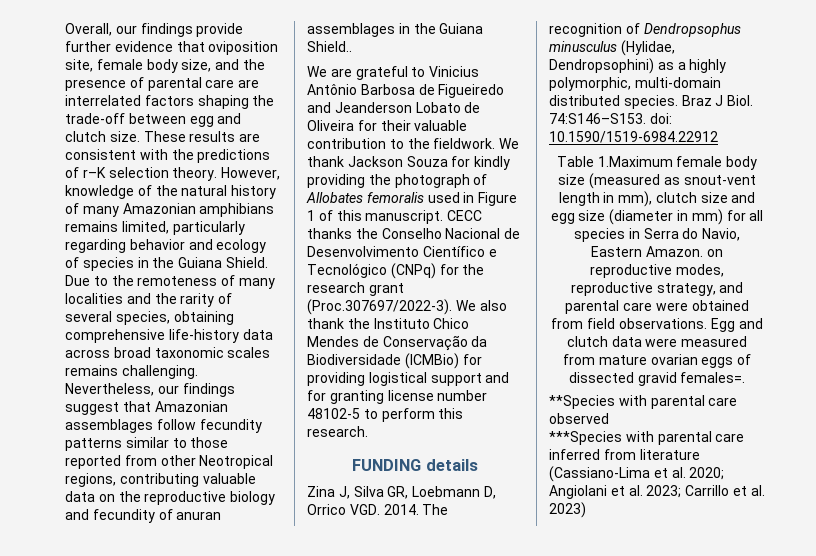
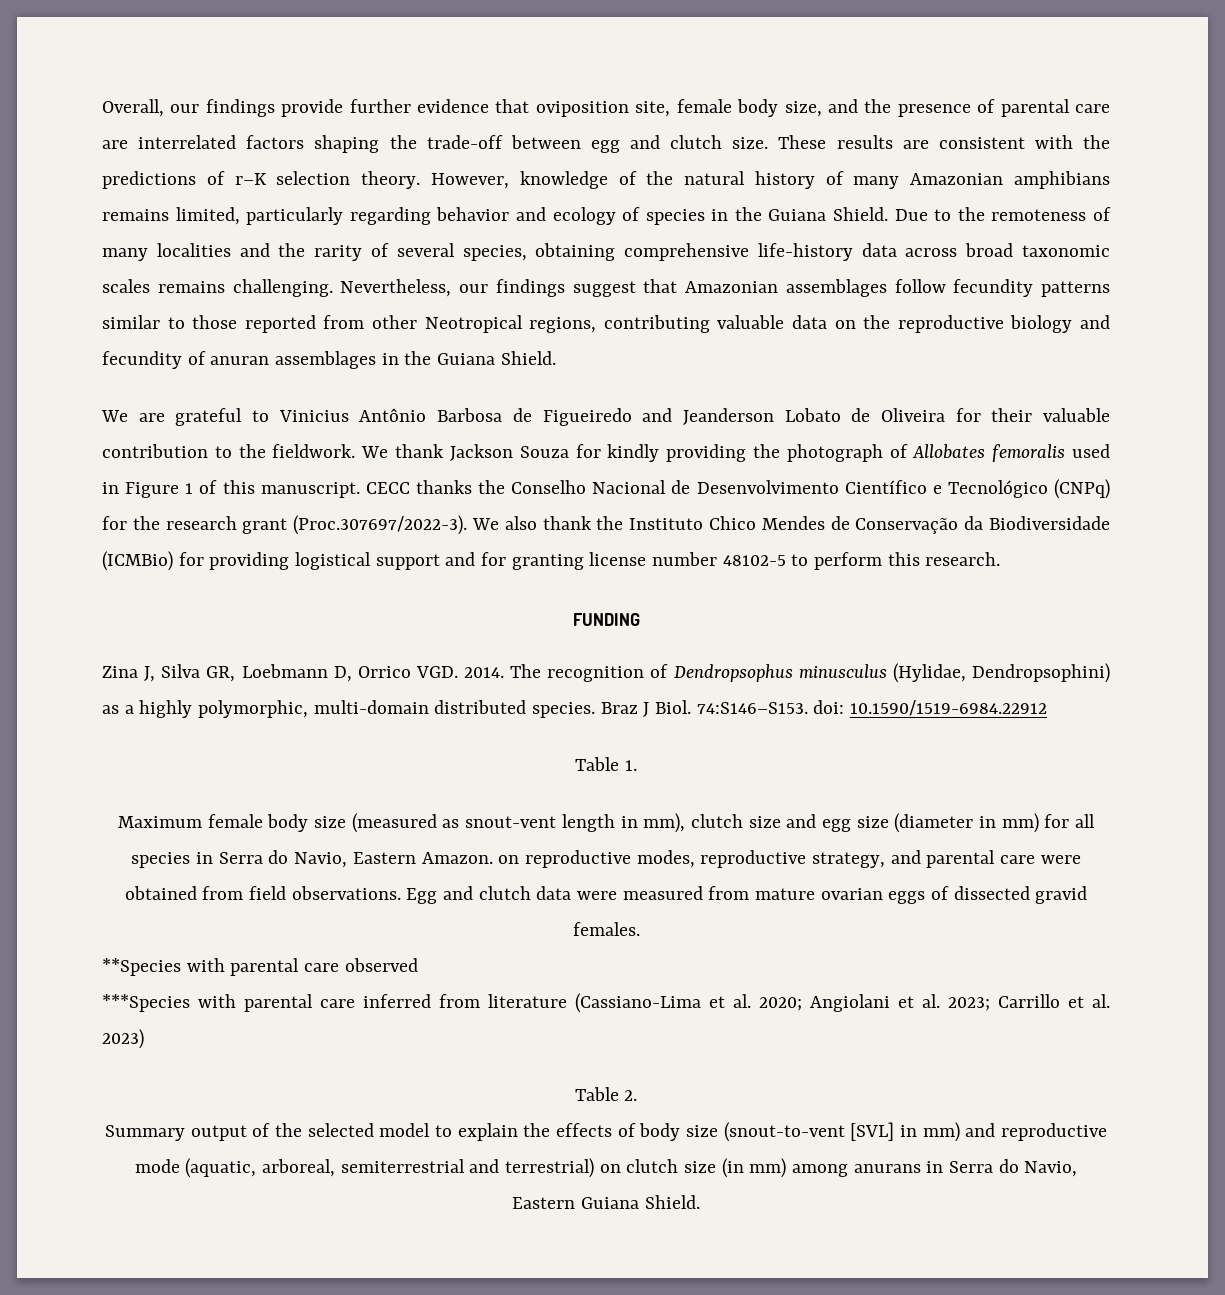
- Nevertheless, our findings suggest that Amazonian assemblages follow fecundity patterns similar to those reported from other Neotropical regions, contributing valuable data on the reproductive biology and fecundity of anuran assemblages in the Guiana Shield..
+ Nevertheless, our findings suggest that Amazonian assemblages follow fecundity patterns similar to those reported from other Neotropical regions, contributing valuable data on the reproductive biology and fecundity of anuran assemblages in the Guiana Shield.
- FUNDING details
+ FUNDING
- Table 1.Maximum female body size (measured as snout-vent length in mm), clutch size and egg size (diameter in mm) for all species in Serra do Navio, Eastern Amazon. on reproductive modes, reproductive strategy, and parental care were obtained from field observations.
+ Table 1.
+ Maximum female body size (measured as snout-vent length in mm), clutch size and egg size (diameter in mm) for all species in Serra do Navio, Eastern Amazon. on reproductive modes, reproductive strategy, and parental care were obtained from field observations.
- Egg and clutch data were measured from mature ovarian eggs of dissected gravid females=.
+ Egg and clutch data were measured from mature ovarian eggs of dissected gravid females.
+ Table 2.
+ Summary output of the selected model to explain the effects of body size (snout-to-vent [SVL] in mm) and reproductive mode (aquatic, arboreal, semiterrestrial and terrestrial) on clutch size (in mm) among anurans in Serra do Navio, Eastern Guiana Shield.

